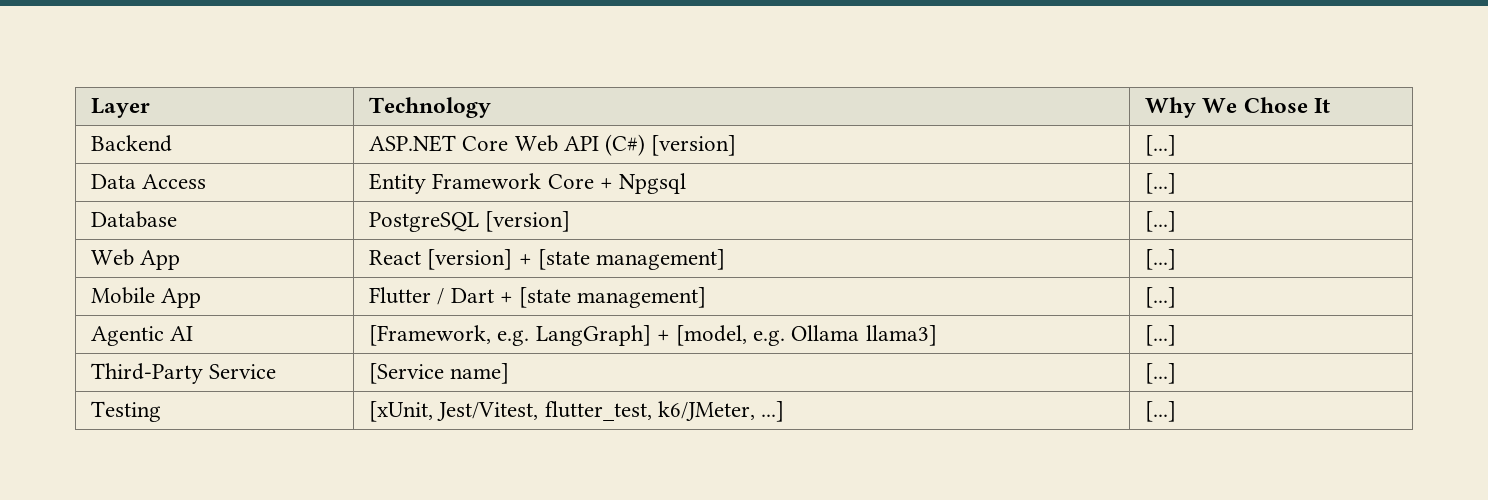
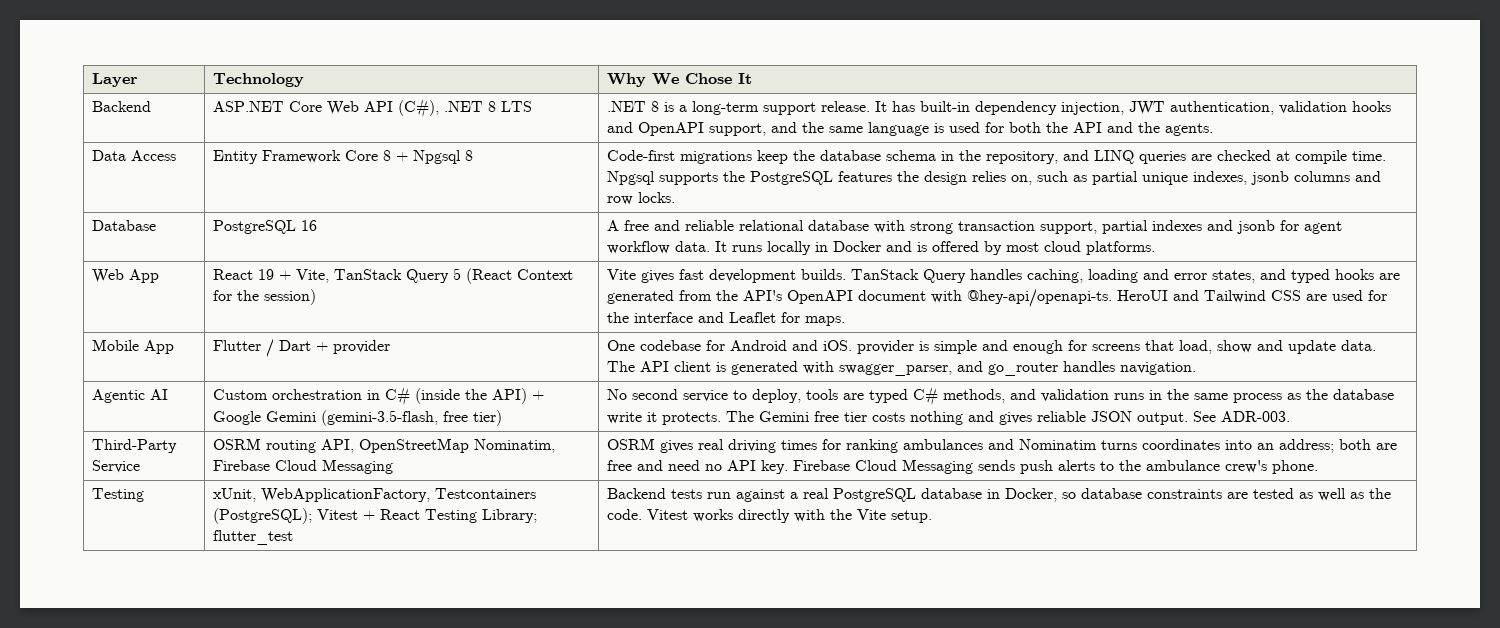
- ASP.NET Core Web API (C#) [version] | [...]
+ ASP.NET Core Web API (C#), .NET 8 LTS | .NET 8 is a long-term support release. It has built-in dependency injection, JWT authentication, validation hooks and OpenAPI support, and the same language is used for both the API and the agents.
- Entity Framework Core + Npgsql | [...]
- Database | PostgreSQL [version] | [...]
- Web App | React [version] + [state management] | [...]
+ Entity Framework Core 8 + Npgsql 8 | Code-first migrations keep the database schema in the repository, and LINQ queries are checked at compile time. Npgsql supports the PostgreSQL features the design relies on, such as partial unique indexes, jsonb columns and row locks.
+ Database | PostgreSQL 16 | A free and reliable relational database with strong transaction support, partial indexes and jsonb for agent workflow data. It runs locally in Docker and is offered by most cloud platforms.
+ Web App | React 19 + Vite, TanStack Query 5 (React Context for the session) | Vite gives fast development builds. TanStack Query handles caching, loading and error states, and typed hooks are generated from the API's OpenAPI document with @hey-api/openapi-ts. HeroUI and Tailwind CSS are used for the interface and Leaflet for maps.
- Mobile App | Flutter / Dart + [state management] | [...]
- Agentic AI | [Framework, e.g. LangGraph] + [model, e.g. Ollama llama3] | [...]
- Third-Party Service | [Service name] | [...]
- Testing | [xUnit, Jest/Vitest, flutter_test, k6/JMeter, ...] | [...]
+ Mobile App | Flutter / Dart + provider | One codebase for Android and iOS. provider is simple and enough for screens that load, show and update data. The API client is generated with swagger_parser, and go_router handles navigation.
+ Agentic AI | Custom orchestration in C# (inside the API) + Google Gemini (gemini-3.5-flash, free tier) | No second service to deploy, tools are typed C# methods, and validation runs in the same process as the database write it protects. The Gemini free tier costs nothing and gives reliable JSON output. See ADR-003.
+ Third-Party Service | OSRM routing API, OpenStreetMap Nominatim, Firebase Cloud Messaging | OSRM gives real driving times for ranking ambulances and Nominatim turns coordinates into an address; both are free and need no API key. Firebase Cloud Messaging sends push alerts to the ambulance crew's phone.
+ Testing | xUnit, WebApplicationFactory, Testcontainers (PostgreSQL); Vitest + React Testing Library; flutter_test | Backend tests run against a real PostgreSQL database in Docker, so database constraints are tested as well as the code. Vitest works directly with the Vite setup.

